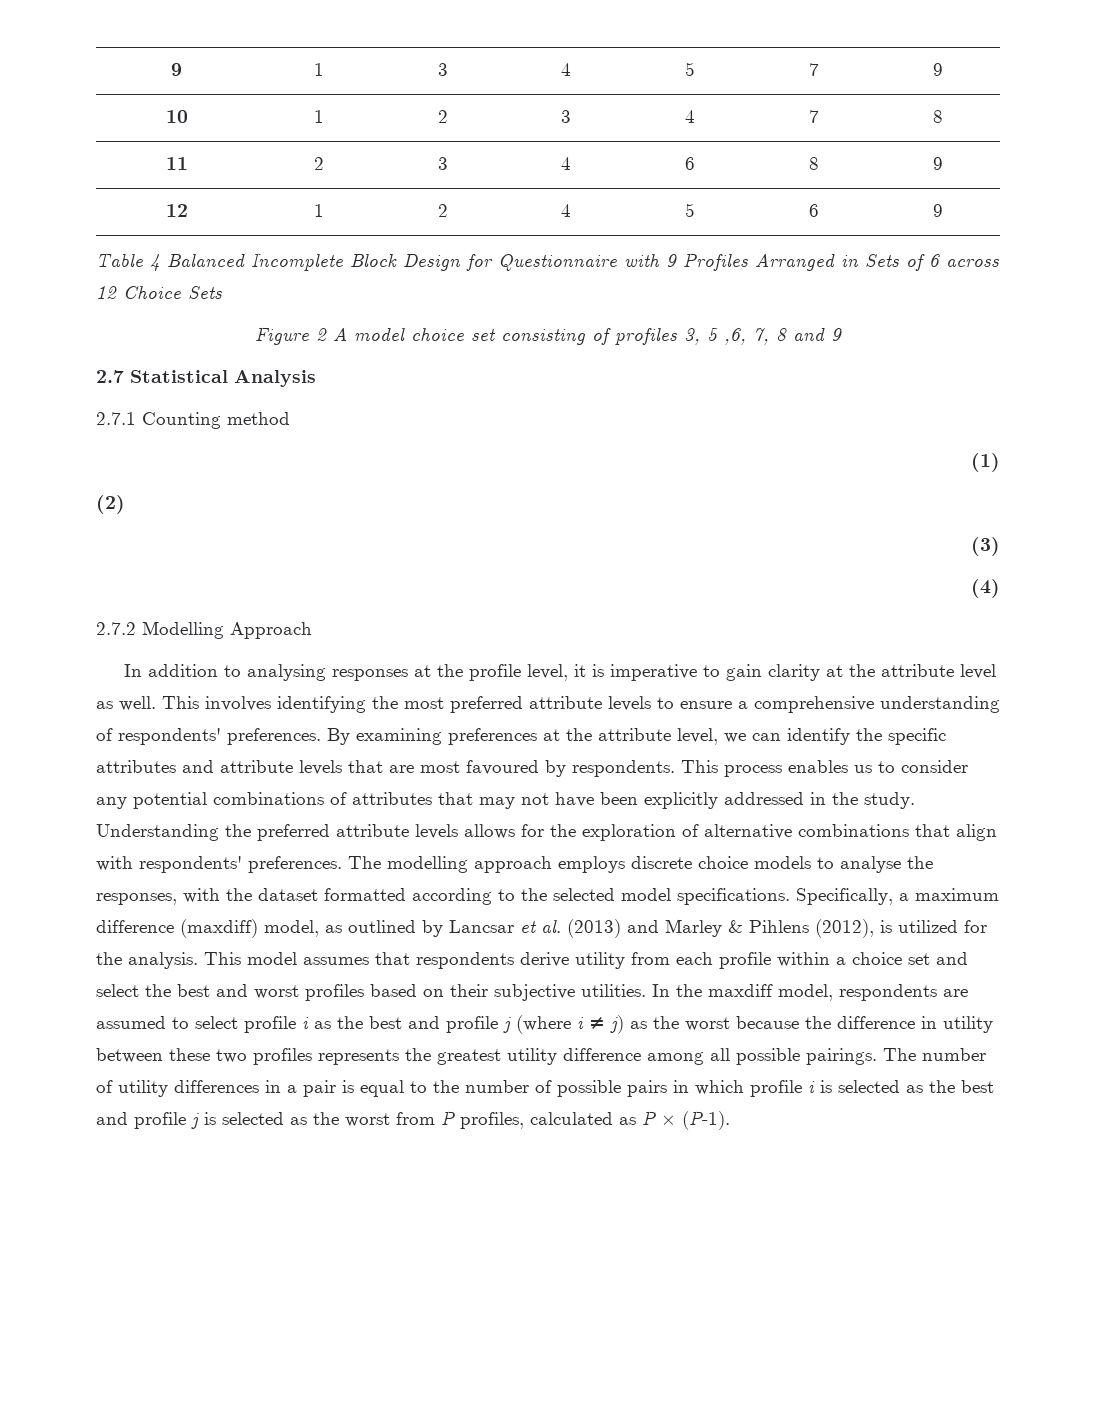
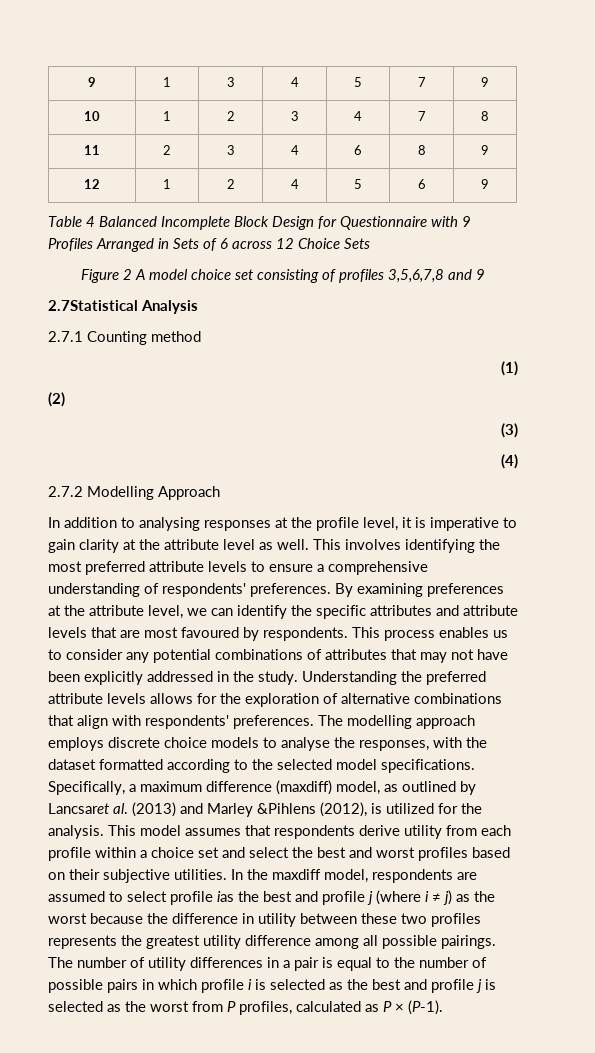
- Figure 2 A model choice set consisting of profiles 3, 5 ,6, 7, 8 and 9
+ Figure 2 A model choice set consisting of profiles 3,5,6,7,8 and 9
- 2.7 Statistical Analysis
+ 2.7Statistical Analysis
- Specifically, a maximum difference (maxdiff) model, as outlined by Lancsar et al. (2013) and Marley & Pihlens (2012), is utilized for the analysis.
+ Specifically, a maximum difference (maxdiff) model, as outlined by Lancsaret al. (2013) and Marley &Pihlens (2012), is utilized for the analysis.
- In the maxdiff model, respondents are assumed to select profile i as the best and profile j (where i ≠ j) as the worst because the difference in utility between these two profiles represents the greatest utility difference among all possible pairings.
+ In the maxdiff model, respondents are assumed to select profile ias the best and profile j (where i ≠ j) as the worst because the difference in utility between these two profiles represents the greatest utility difference among all possible pairings.

